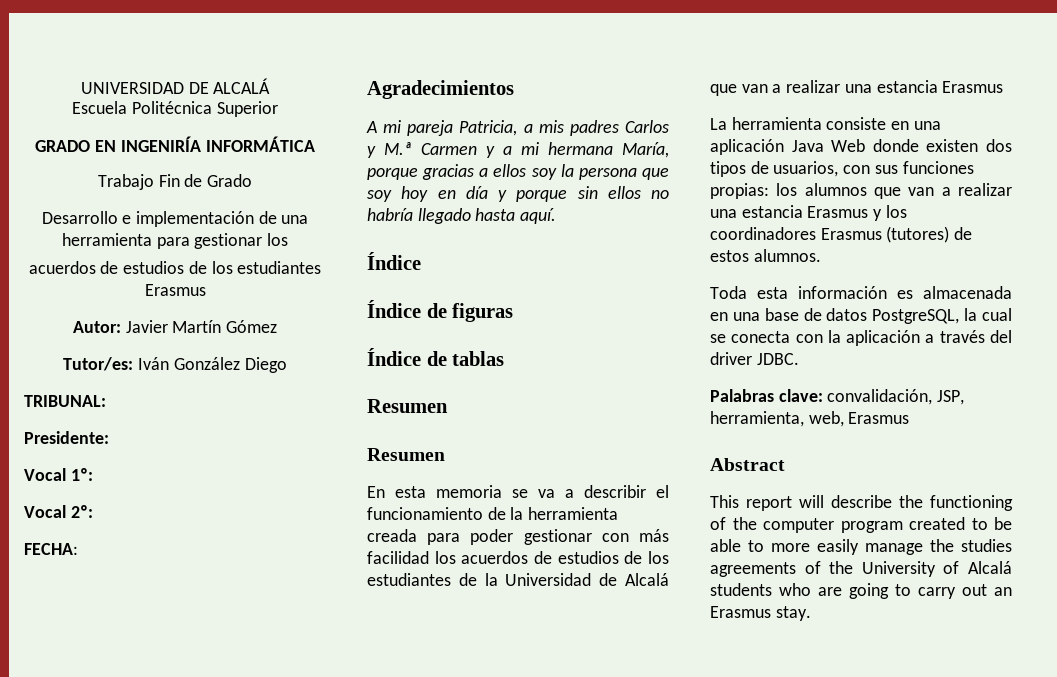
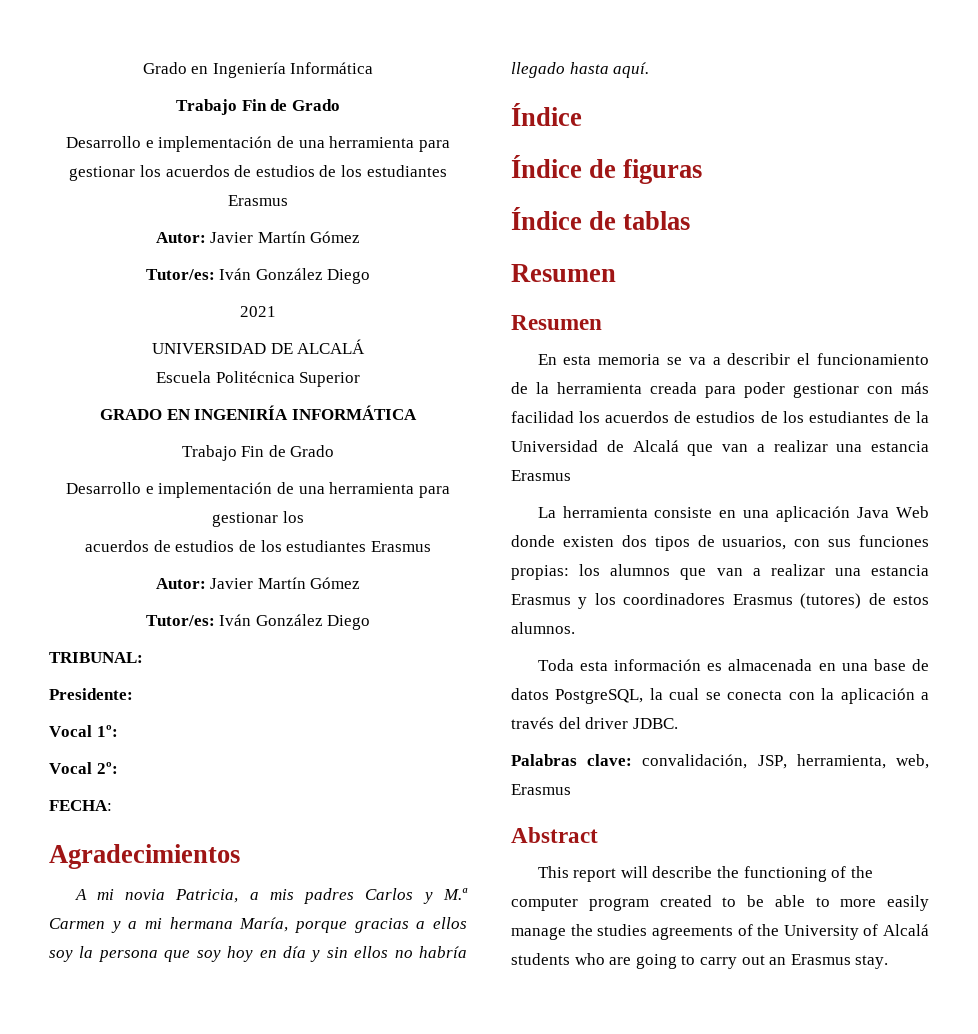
+ Grado en Ingeniería Informática
+ Trabajo Fin de Grado
+ Desarrollo e implementación de una herramienta para gestionar los acuerdos de estudios de los estudiantes Erasmus
+ Autor: Javier Martín Gómez
+ Tutor/es: Iván González Diego
+ 2021
- A mi pareja Patricia, a mis padres Carlos y M.ª Carmen y a mi hermana María, porque gracias a ellos soy la persona que soy hoy en día y porque sin ellos no habría llegado hasta aquí.
+ A mi novia Patricia, a mis padres Carlos y M.ª Carmen y a mi hermana María, porque gracias a ellos soy la persona que soy hoy en día y sin ellos no habría llegado hasta aquí.

